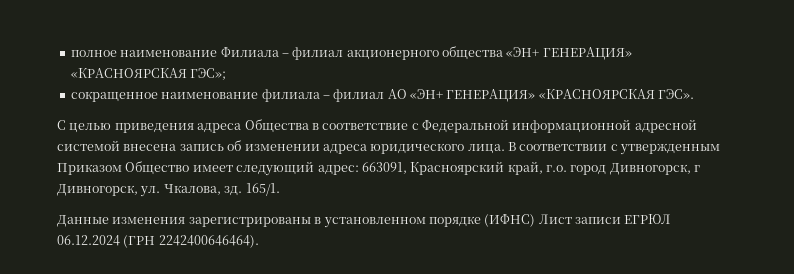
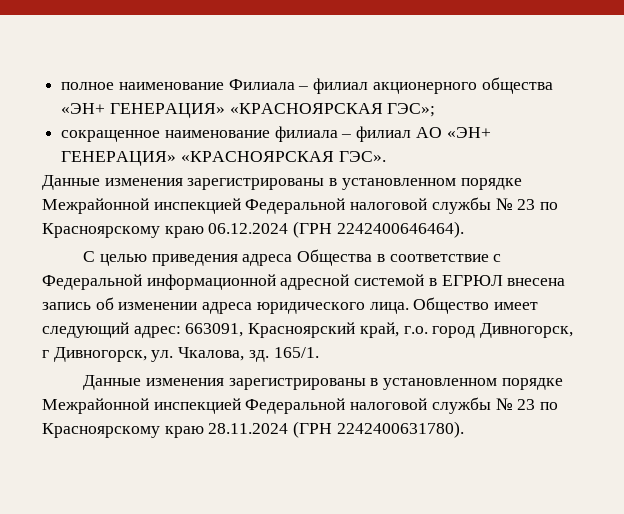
+ Данные изменения зарегистрированы в установленном порядке Межрайонной инспекцией Федеральной налоговой службы № 23 по Красноярскому краю 06.12.2024 (ГРН 2242400646464).
- С целью приведения адреса Общества в соответствие с Федеральной информационной адресной системой внесена запись об изменении адреса юридического лица.
+ С целью приведения адреса Общества в соответствие с Федеральной информационной адресной системой в ЕГРЮЛ внесена запись об изменении адреса юридического лица.
- В соответствии с утвержденным Приказом Общество имеет следующий адрес: 663091, Красноярский край, г.о. город Дивногорск, г Дивногорск, ул. Чкалова, зд.
+ Общество имеет следующий адрес: 663091, Красноярский край, г.о. город Дивногорск, г Дивногорск, ул. Чкалова, зд.
- Данные изменения зарегистрированы в установленном порядке (ИФНС) Лист записи ЕГРЮЛ 06.12.2024 (ГРН 2242400646464).
+ Данные изменения зарегистрированы в установленном порядке Межрайонной инспекцией Федеральной налоговой службы № 23 по Красноярскому краю 28.11.2024 (ГРН 2242400631780).

